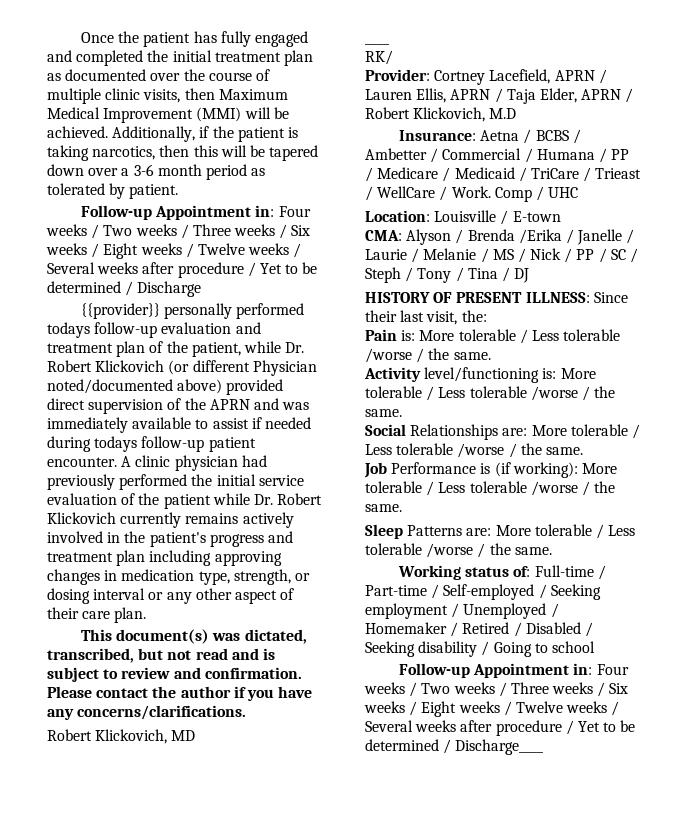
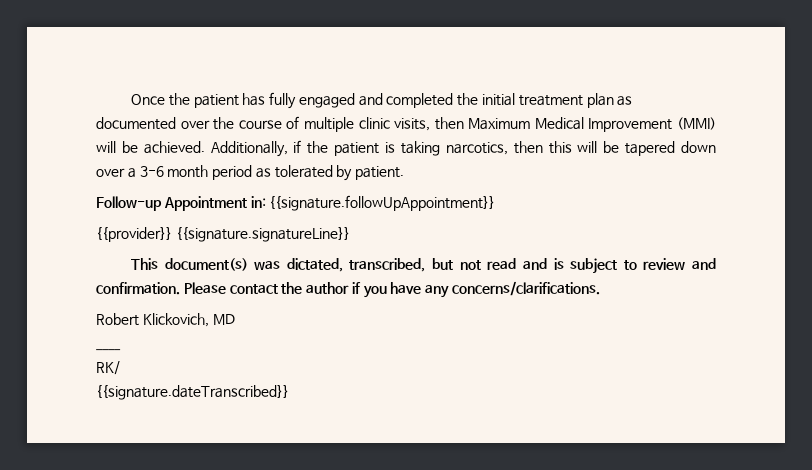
- Follow-up Appointment in: Four weeks / Two weeks / Three weeks / Six weeks / Eight weeks / Twelve weeks / Several weeks after procedure / Yet to be determined / Discharge
- {{provider}} personally performed todays follow-up evaluation and treatment plan of the patient, while Dr. Robert Klickovich (or different Physician noted/documented above) provided direct supervision of the APRN and was immediately available to assist if needed during todays follow-up patient encounter. A clinic physician had previously performed the initial service evaluation of the patient while Dr. Robert Klickovich currently remains actively involved in the patient's progress and treatment plan including approving changes in medication type, strength, or dosing interval or any other aspect of their care plan.
+ Follow-up Appointment in: {{signature.followUpAppointment}}
+ {{provider}} {{signature.signatureLine}}
- Provider: Cortney Lacefield, APRN / Lauren Ellis, APRN / Taja Elder, APRN / Robert Klickovich, M.D
- Insurance: Aetna / BCBS / Ambetter / Commercial / Humana / PP / Medicare / Medicaid / TriCare / Trieast / WellCare / Work. Comp / UHC
- Location: Louisville / E-town
- CMA: Alyson / Brenda /Erika / Janelle / Laurie / Melanie / MS / Nick / PP / SC / Steph / Tony / Tina / DJ
- HISTORY OF PRESENT ILLNESS: Since their last visit, the:
- Pain is: More tolerable / Less tolerable /worse / the same.
- Activity level/functioning is: More tolerable / Less tolerable /worse / the same.
- Social Relationships are: More tolerable / Less tolerable /worse / the same.
- Job Performance is (if working): More tolerable / Less tolerable /worse / the same.
- Sleep Patterns are: More tolerable / Less tolerable /worse / the same.
- Working status of: Full-time / Part-time / Self-employed / Seeking employment / Unemployed / Homemaker / Retired / Disabled / Seeking disability / Going to school
- Follow-up Appointment in: Four weeks / Two weeks / Three weeks / Six weeks / Eight weeks / Twelve weeks / Several weeks after procedure / Yet to be determined / Discharge____
+ {{signature.dateTranscribed}}

